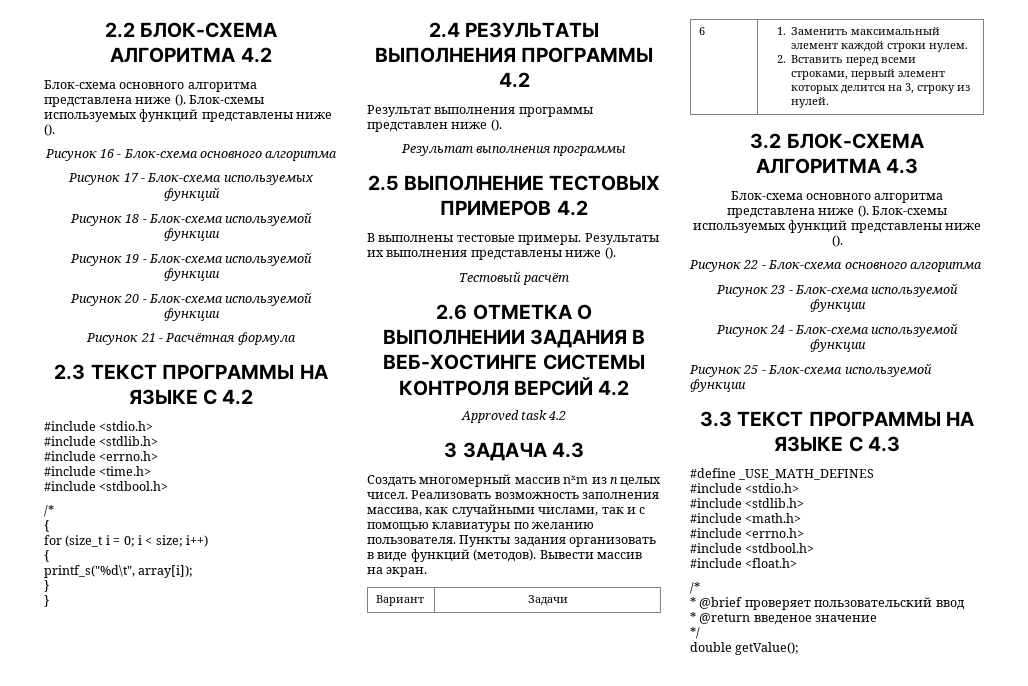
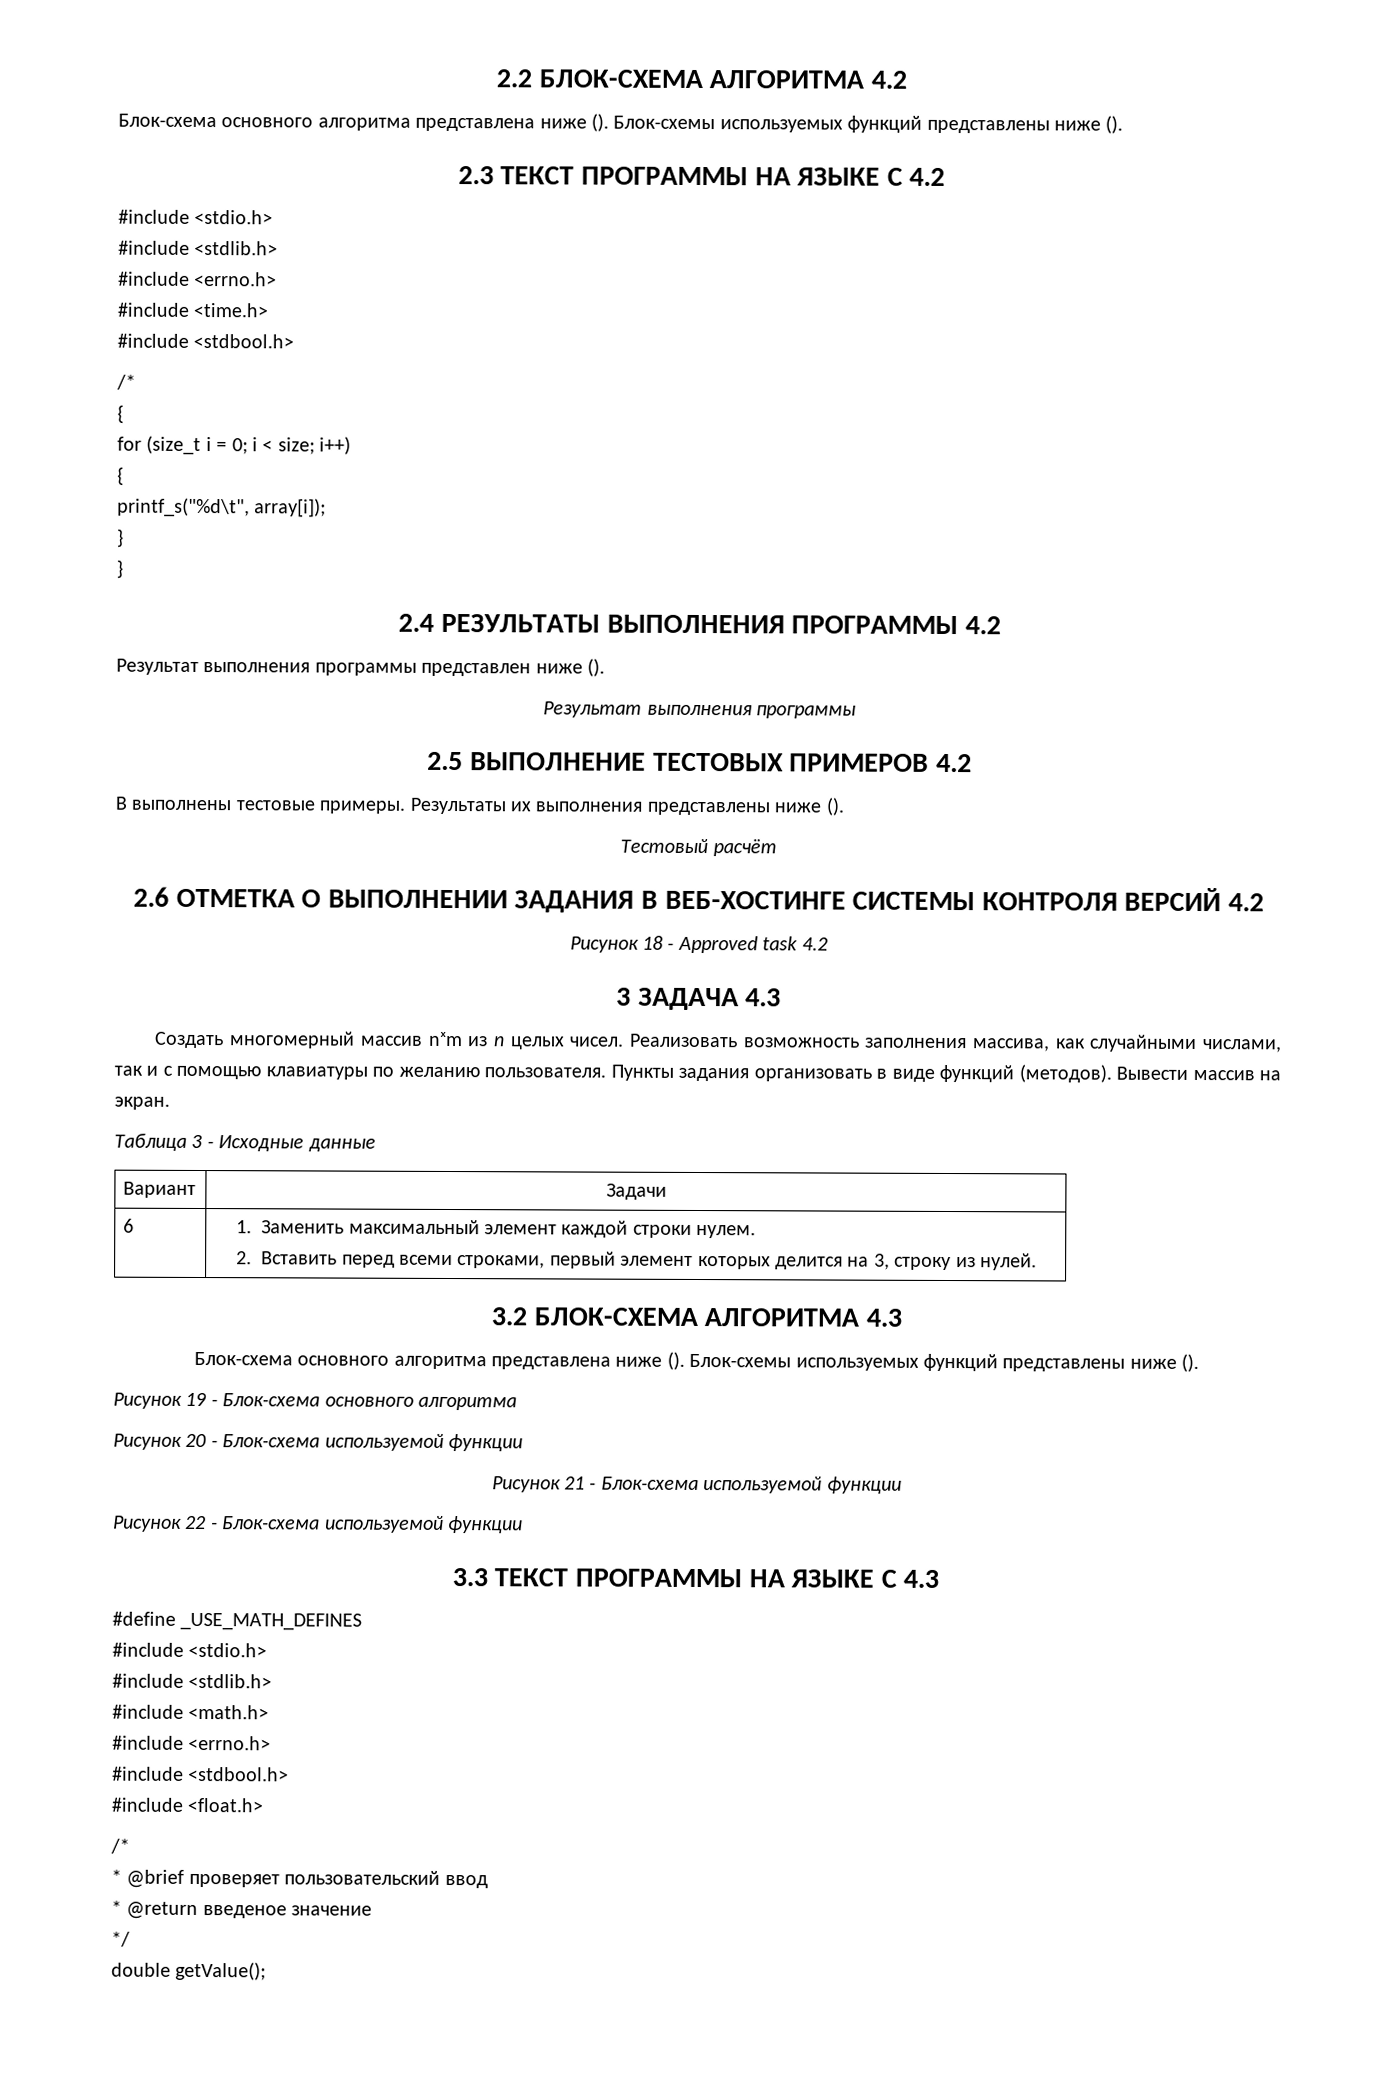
- Рисунок 16 - Блок-схема основного алгоритма
- Рисунок 17 - Блок-схема используемых функций
- Рисунок 18 - Блок-схема используемой функции
- Рисунок 19 - Блок-схема используемой функции
- Рисунок 20 - Блок-схема используемой функции
- Рисунок 21 - Расчётная формула
- Approved task 4.2
+ Рисунок 18 - Approved task 4.2
+ Таблица 3 - Исходные данные
- Рисунок 22 - Блок-схема основного алгоритма
- Рисунок 23 - Блок-схема используемой функции
- Рисунок 24 - Блок-схема используемой функции
- Рисунок 25 - Блок-схема используемой функции
+ Рисунок 19 - Блок-схема основного алгоритма
+ Рисунок 20 - Блок-схема используемой функции
+ Рисунок 21 - Блок-схема используемой функции
+ Рисунок 22 - Блок-схема используемой функции

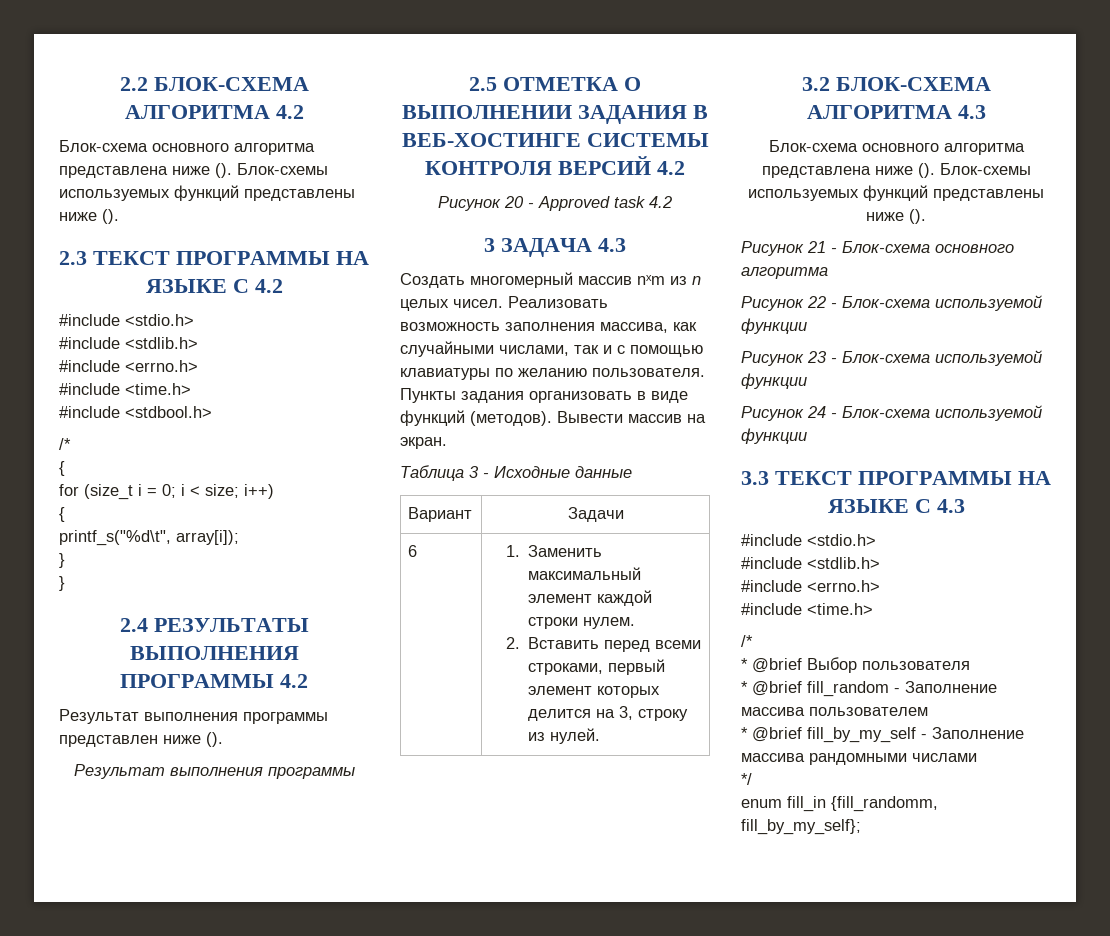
- 2.5 ВЫПОЛНЕНИЕ ТЕСТОВЫХ ПРИМЕРОВ 4.2
- В выполнены тестовые примеры. Результаты их выполнения представлены ниже ().
- Тестовый расчёт
- 2.6 ОТМЕТКА О ВЫПОЛНЕНИИ ЗАДАНИЯ В ВЕБ-ХОСТИНГЕ СИСТЕМЫ КОНТРОЛЯ ВЕРСИЙ 4.2
+ 2.5 ОТМЕТКА О ВЫПОЛНЕНИИ ЗАДАНИЯ В ВЕБ-ХОСТИНГЕ СИСТЕМЫ КОНТРОЛЯ ВЕРСИЙ 4.2
- Рисунок 18 - Approved task 4.2
+ Рисунок 20 - Approved task 4.2
- Рисунок 19 - Блок-схема основного алгоритма
+ Рисунок 21 - Блок-схема основного алгоритма
- Рисунок 20 - Блок-схема используемой функции
- Рисунок 21 - Блок-схема используемой функции
  Рисунок 22 - Блок-схема используемой функции
+ Рисунок 23 - Блок-схема используемой функции
+ Рисунок 24 - Блок-схема используемой функции
  3.3 ТЕКСТ ПРОГРАММЫ НА ЯЗЫКЕ C 4.3
- #define _USE_MATH_DEFINES
  #include <stdio.h>
  #include <stdlib.h>
- #include <math.h>
  #include <errno.h>
- #include <stdbool.h>
- #include <float.h>
+ #include <time.h>
- * @brief проверяет пользовательский ввод
- * @return введеное значение
+ * @brief Выбор пользователя
+ * @brief fill_random - Заполнение массива пользователем
+ * @brief fill_by_my_self - Заполнение массива рандомными числами
  */
- double getValue();
+ enum fill_in {fill_randomm, fill_by_my_self};

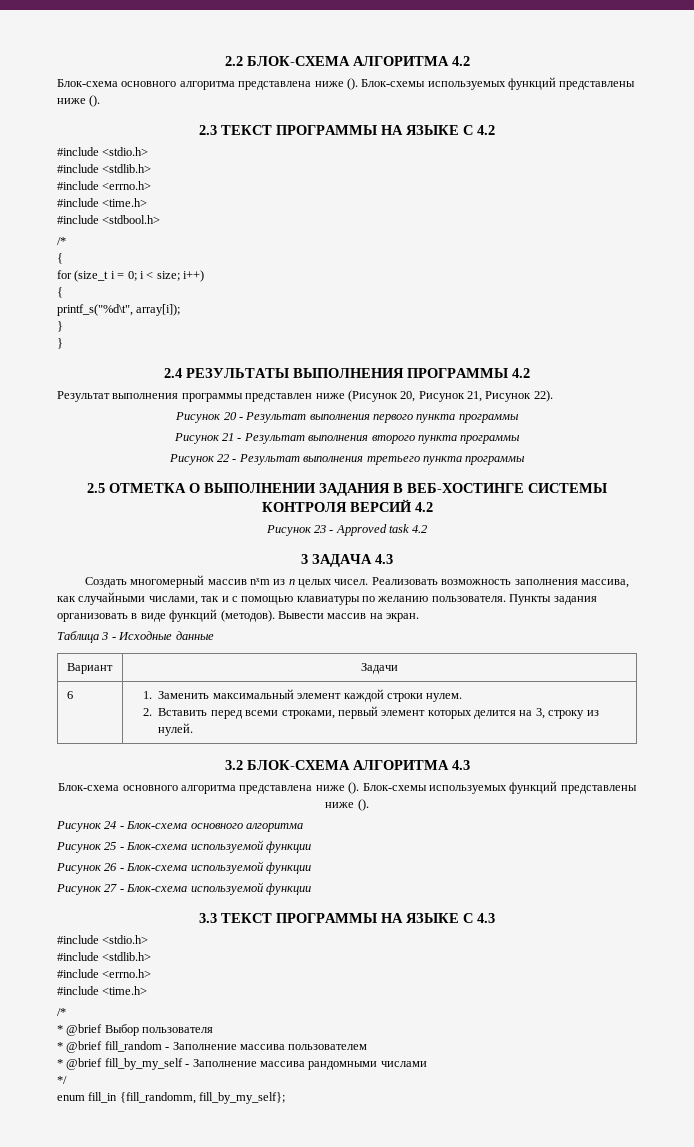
- Результат выполнения программы представлен ниже ().
- Результат выполнения программы
+ Результат выполнения программы представлен ниже (Рисунок 20, Рисунок 21, Рисунок 22).
+ Рисунок 20 - Результат выполнения первого пункта программы
+ Рисунок 21 - Результат выполнения второго пункта программы
+ Рисунок 22 - Результат выполнения третьего пункта программы
- Рисунок 20 - Approved task 4.2
+ Рисунок 23 - Approved task 4.2
- Рисунок 21 - Блок-схема основного алгоритма
+ Рисунок 24 - Блок-схема основного алгоритма
- Рисунок 22 - Блок-схема используемой функции
- Рисунок 23 - Блок-схема используемой функции
- Рисунок 24 - Блок-схема используемой функции
+ Рисунок 25 - Блок-схема используемой функции
+ Рисунок 26 - Блок-схема используемой функции
+ Рисунок 27 - Блок-схема используемой функции

